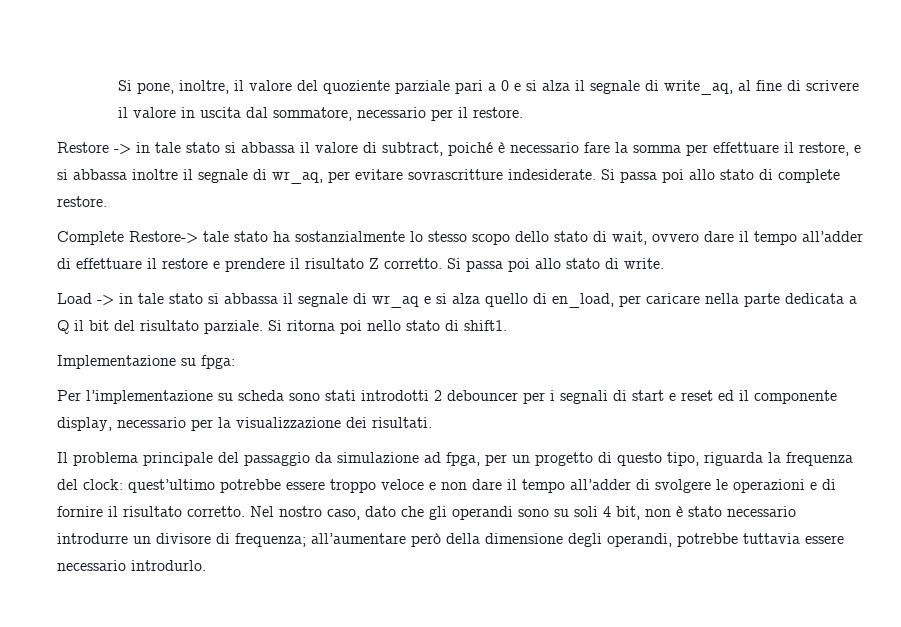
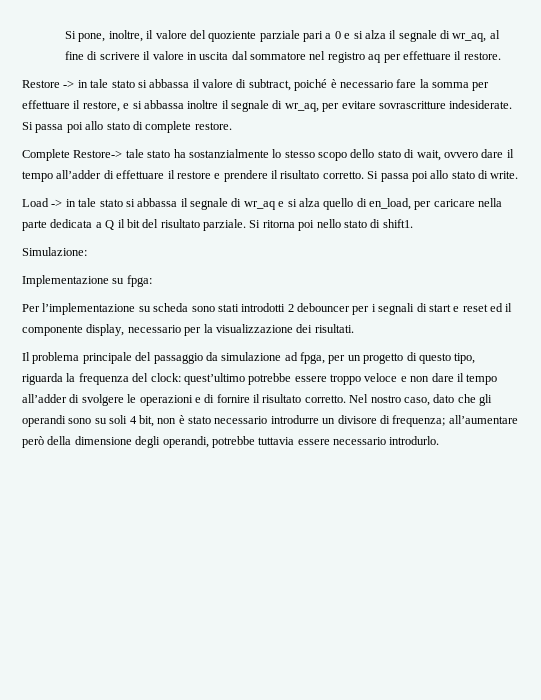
- Si pone, inoltre, il valore del quoziente parziale pari a 0 e si alza il segnale di write_aq, al fine di scrivere il valore in uscita dal sommatore, necessario per il restore.
+ Si pone, inoltre, il valore del quoziente parziale pari a 0 e si alza il segnale di wr_aq, al fine di scrivere il valore in uscita dal sommatore nel registro aq per effettuare il restore.
- Complete Restore-> tale stato ha sostanzialmente lo stesso scopo dello stato di wait, ovvero dare il tempo all’adder di effettuare il restore e prendere il risultato Z corretto.
+ Complete Restore-> tale stato ha sostanzialmente lo stesso scopo dello stato di wait, ovvero dare il tempo all’adder di effettuare il restore e prendere il risultato corretto.
+ Simulazione:

